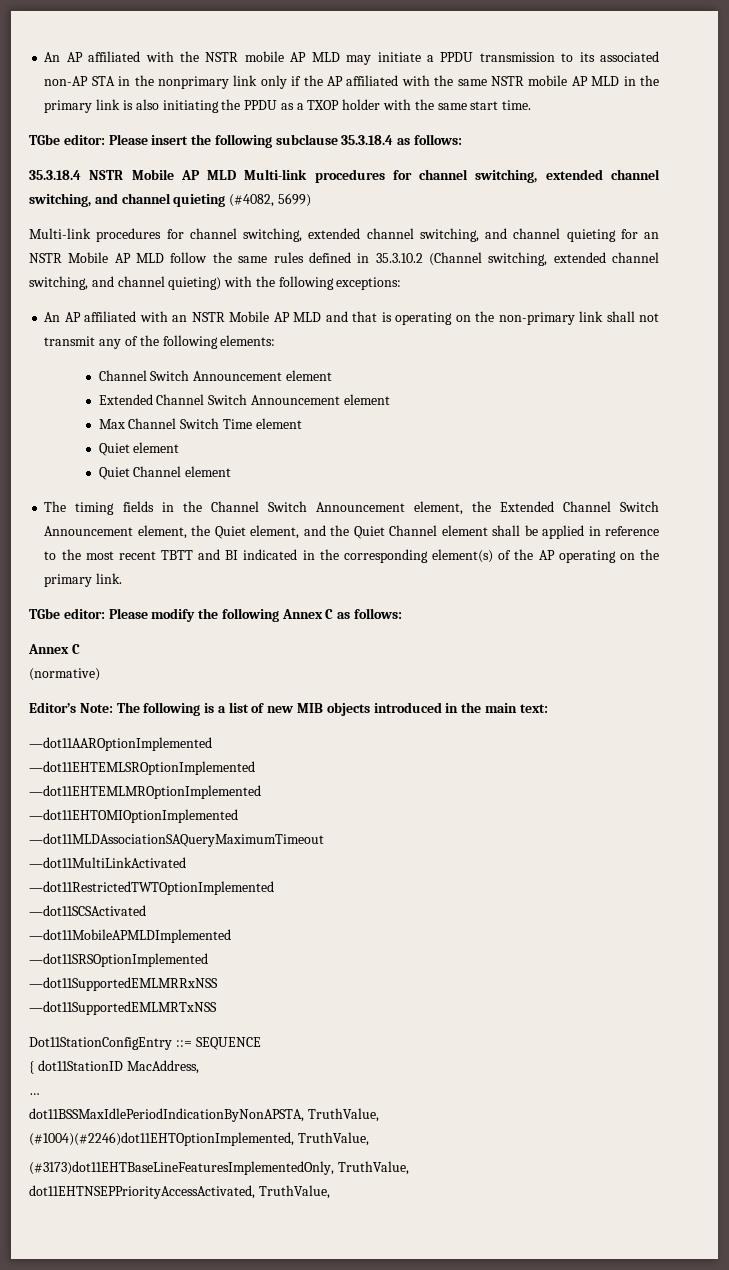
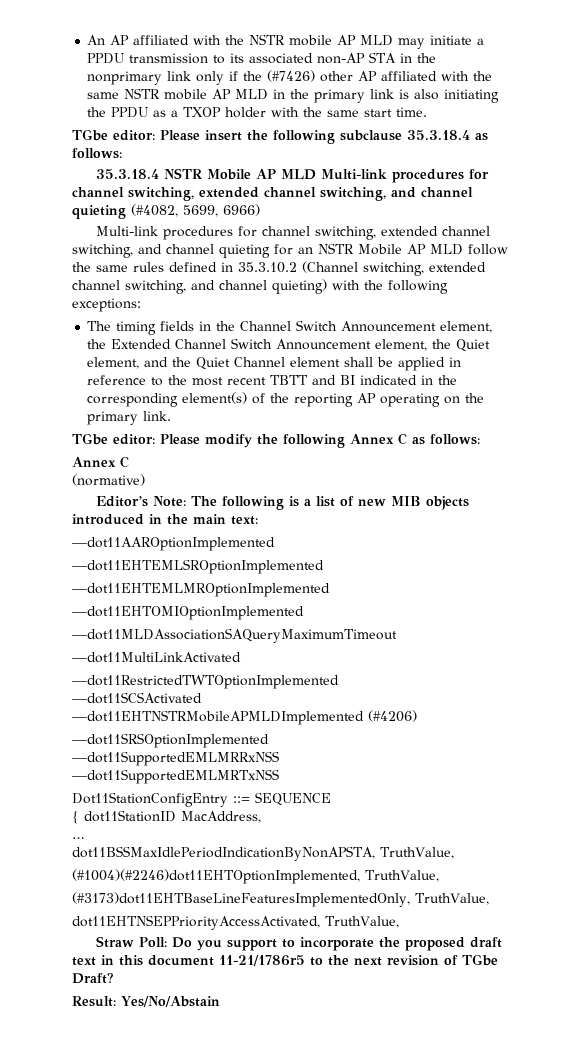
- An AP affiliated with the NSTR mobile AP MLD may initiate a PPDU transmission to its associated non-AP STA in the nonprimary link only if the AP affiliated with the same NSTR mobile AP MLD in the primary link is also initiating the PPDU as a TXOP holder with the same start time.
+ An AP affiliated with the NSTR mobile AP MLD may initiate a PPDU transmission to its associated non-AP STA in the nonprimary link only if the (#7426) other AP affiliated with the same NSTR mobile AP MLD in the primary link is also initiating the PPDU as a TXOP holder with the same start time.
- 35.3.18.4 NSTR Mobile AP MLD Multi-link procedures for channel switching, extended channel switching, and channel quieting (#4082, 5699)
+ 35.3.18.4 NSTR Mobile AP MLD Multi-link procedures for channel switching, extended channel switching, and channel quieting (#4082, 5699, 6966)
- An AP affiliated with an NSTR Mobile AP MLD and that is operating on the non-primary link shall not transmit any of the following elements:
- Channel Switch Announcement element
- Extended Channel Switch Announcement element
- Max Channel Switch Time element
- Quiet element
- Quiet Channel element
- The timing fields in the Channel Switch Announcement element, the Extended Channel Switch Announcement element, the Quiet element, and the Quiet Channel element shall be applied in reference to the most recent TBTT and BI indicated in the corresponding element(s) of the AP operating on the primary link.
+ The timing fields in the Channel Switch Announcement element, the Extended Channel Switch Announcement element, the Quiet element, and the Quiet Channel element shall be applied in reference to the most recent TBTT and BI indicated in the corresponding element(s) of the reporting AP operating on the primary link.
- —dot11MobileAPMLDImplemented
+ —dot11EHTNSTRMobileAPMLDImplemented (#4206)
+ Straw Poll: Do you support to incorporate the proposed draft text in this document 11-21/1786r5 to the next revision of TGbe Draft?
+ Result: Yes/No/Abstain

